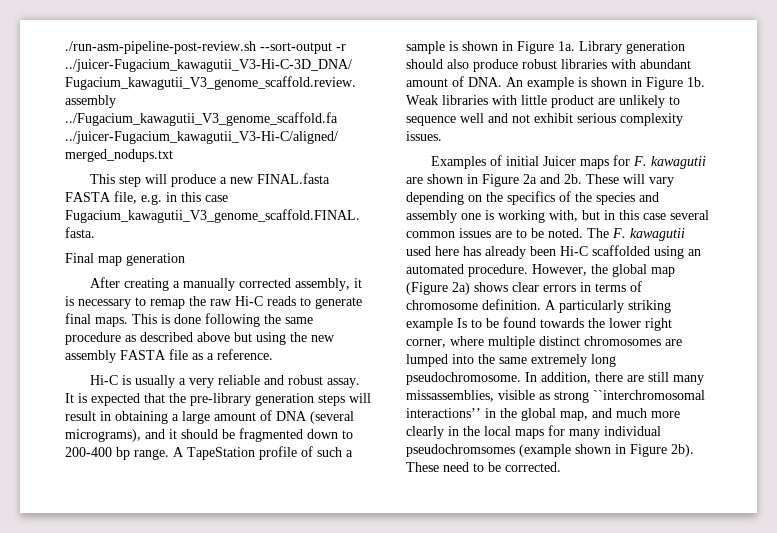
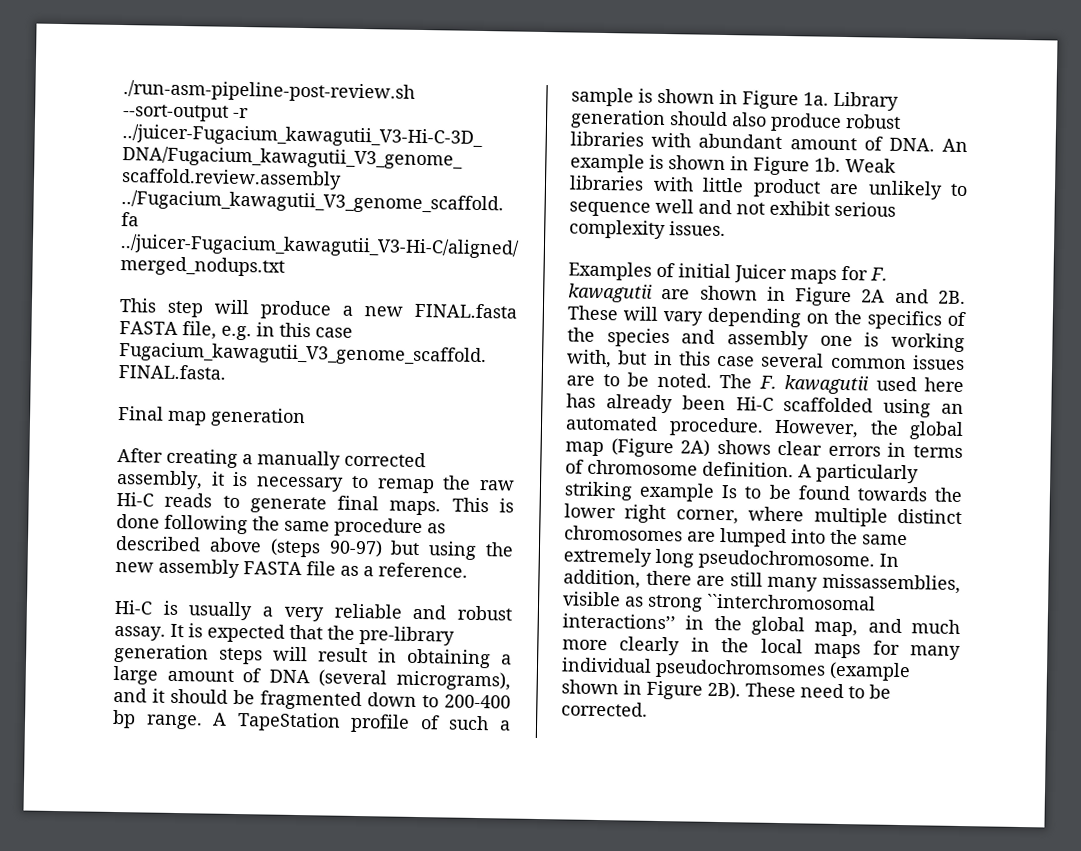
- This is done following the same procedure as described above but using the new assembly FASTA file as a reference.
+ This is done following the same procedure as described above (steps 90-97) but using the new assembly FASTA file as a reference.
- Examples of initial Juicer maps for F. kawagutii are shown in Figure 2a and 2b.
+ Examples of initial Juicer maps for F. kawagutii are shown in Figure 2A and 2B.
- However, the global map (Figure 2a) shows clear errors in terms of chromosome definition.
+ However, the global map (Figure 2A) shows clear errors in terms of chromosome definition.
- In addition, there are still many missassemblies, visible as strong ``interchromosomal interactions’’ in the global map, and much more clearly in the local maps for many individual pseudochromsomes (example shown in Figure 2b).
+ In addition, there are still many missassemblies, visible as strong ``interchromosomal interactions’’ in the global map, and much more clearly in the local maps for many individual pseudochromsomes (example shown in Figure 2B).

